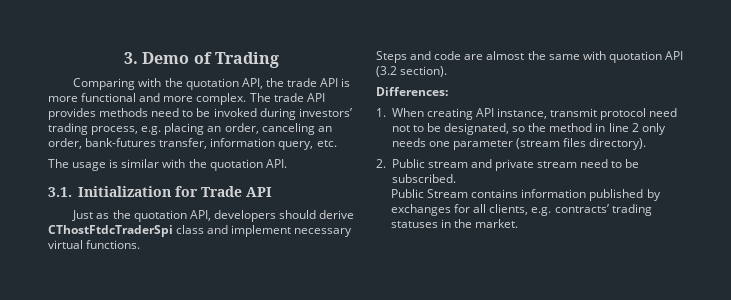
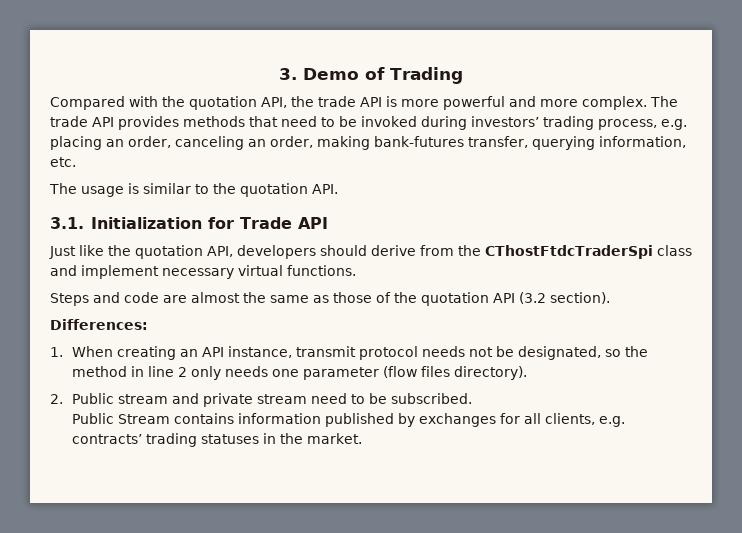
- Comparing with the quotation API, the trade API is more functional and more complex.
+ Compared with the quotation API, the trade API is more powerful and more complex.
- The trade API provides methods need to be invoked during investors’ trading process, e.g. placing an order, canceling an order, bank-futures transfer, information query, etc.
+ The trade API provides methods that need to be invoked during investors’ trading process, e.g. placing an order, canceling an order, making bank-futures transfer, querying information, etc.
- The usage is similar with the quotation API.
+ The usage is similar to the quotation API.
- Just as the quotation API, developers should derive CThostFtdcTraderSpi class and implement necessary virtual functions.
+ Just like the quotation API, developers should derive from the CThostFtdcTraderSpi class and implement necessary virtual functions.
- Steps and code are almost the same with quotation API (3.2 section).
+ Steps and code are almost the same as those of the quotation API (3.2 section).
- 1. When creating API instance, transmit protocol need not to be designated, so the method in line 2 only needs one parameter (stream files directory).
+ 1. When creating an API instance, transmit protocol needs not be designated, so the method in line 2 only needs one parameter (flow files directory).

